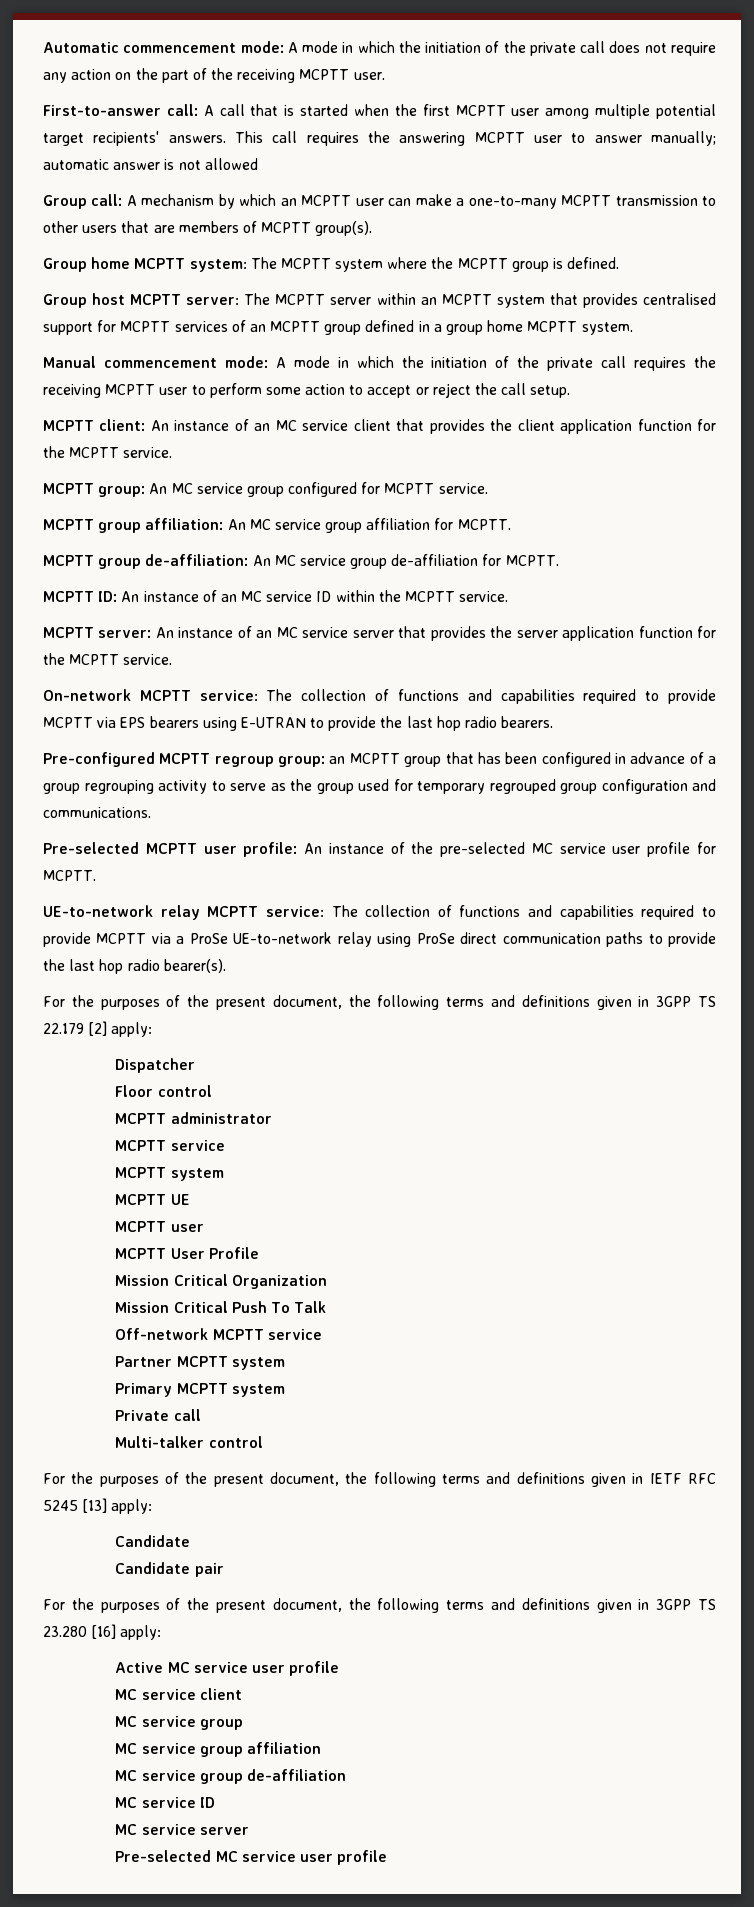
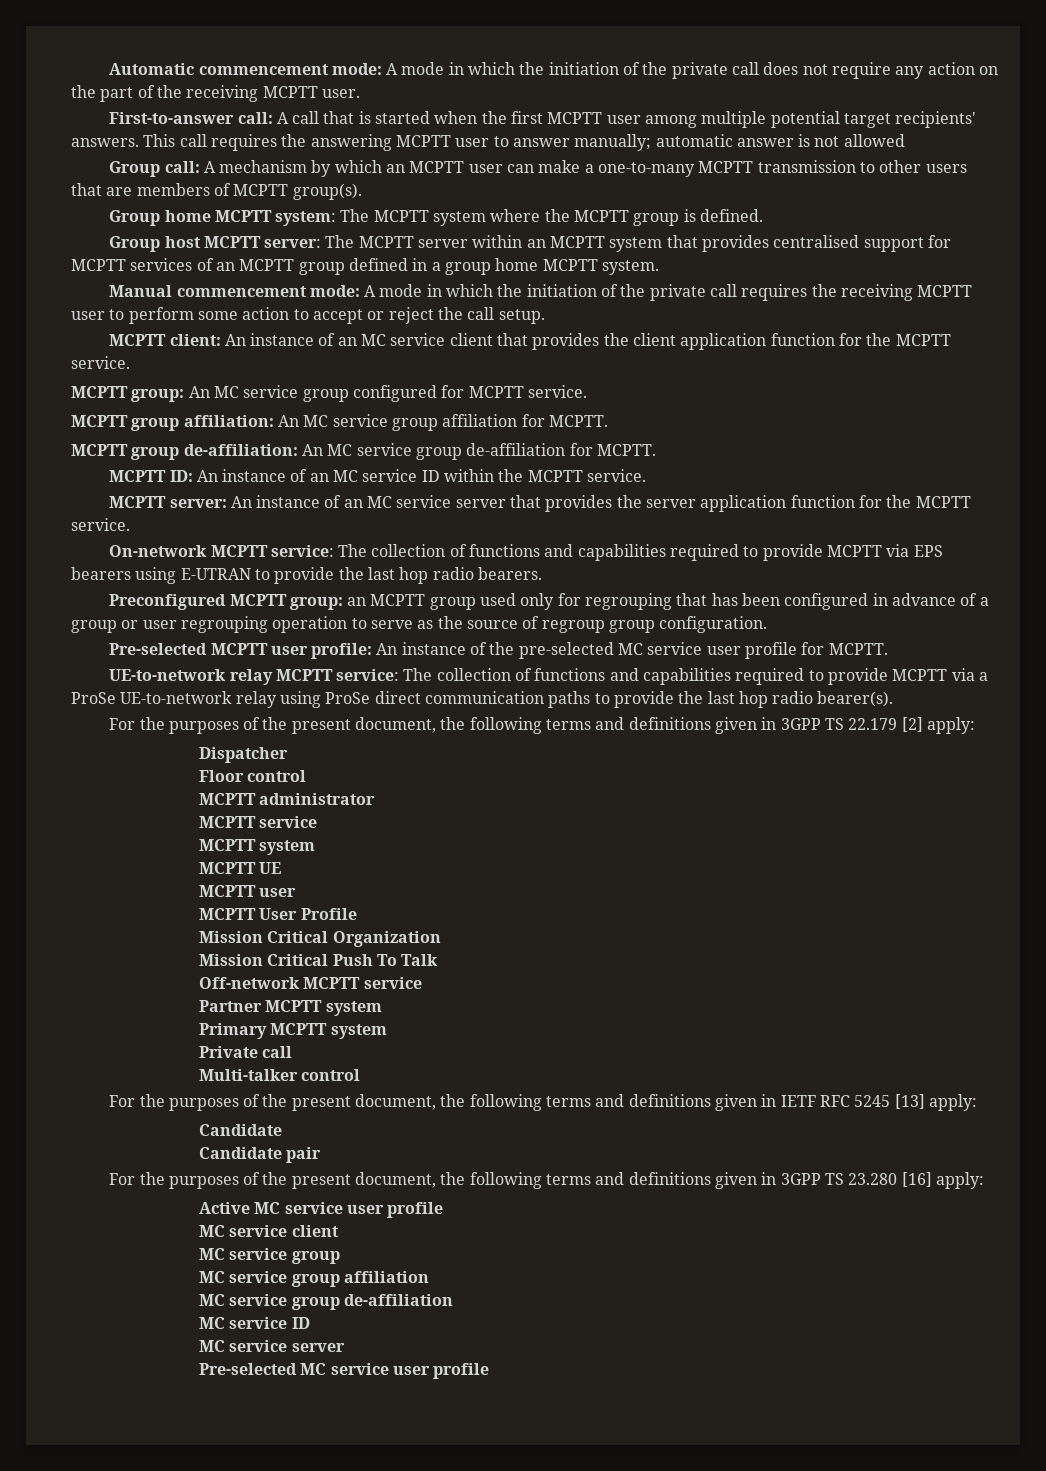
- Pre-configured MCPTT regroup group: an MCPTT group that has been configured in advance of a group regrouping activity to serve as the group used for temporary regrouped group configuration and communications.
+ Preconfigured MCPTT group: an MCPTT group used only for regrouping that has been configured in advance of a group or user regrouping operation to serve as the source of regroup group configuration.

